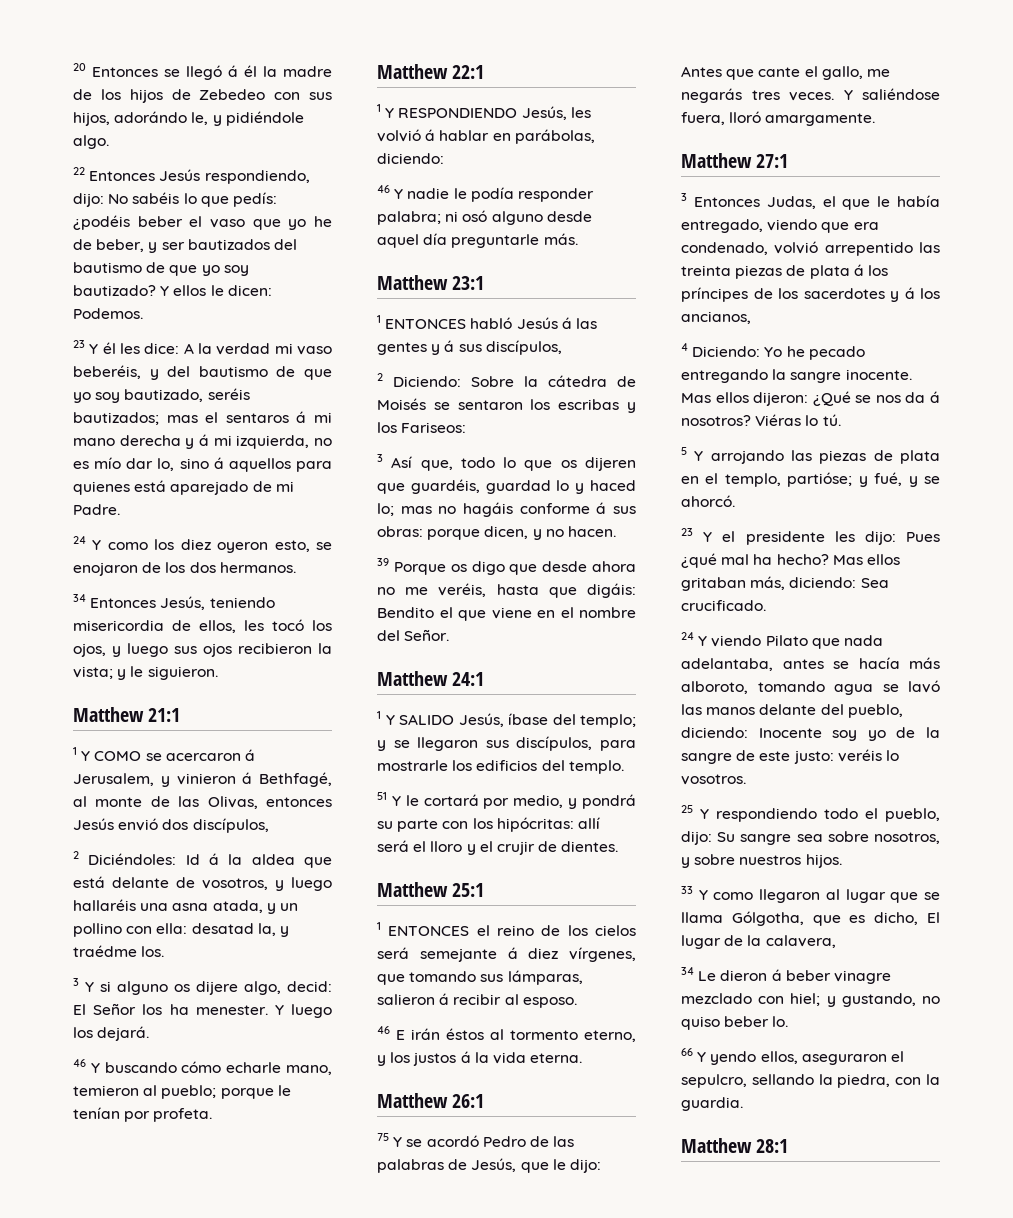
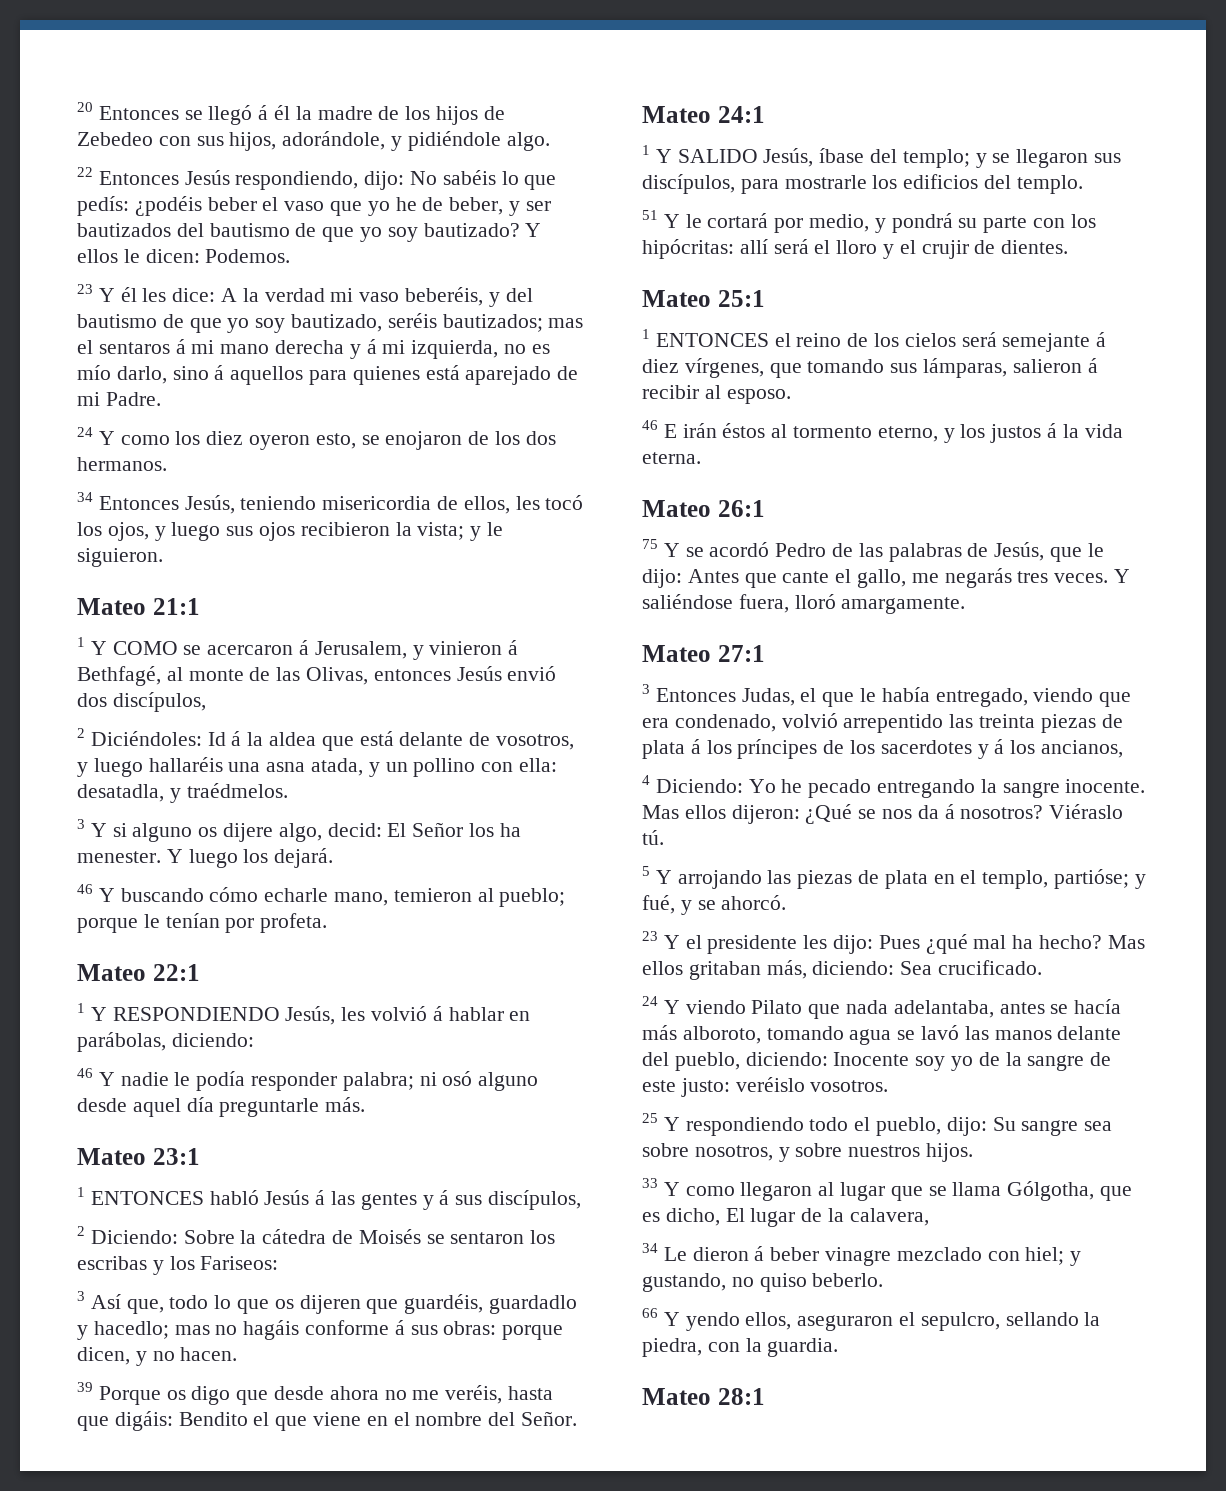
- 20 Entonces se llegó á él la madre de los hijos de Zebedeo con sus hijos, adorándo le, y pidiéndole algo.
+ 20 Entonces se llegó á él la madre de los hijos de Zebedeo con sus hijos, adorándole, y pidiéndole algo.
- 23 Y él les dice: A la verdad mi vaso beberéis, y del bautismo de que yo soy bautizado, seréis bautizados; mas el sentaros á mi mano derecha y á mi izquierda, no es mío dar lo, sino á aquellos para quienes está aparejado de mi Padre.
+ 23 Y él les dice: A la verdad mi vaso beberéis, y del bautismo de que yo soy bautizado, seréis bautizados; mas el sentaros á mi mano derecha y á mi izquierda, no es mío darlo, sino á aquellos para quienes está aparejado de mi Padre.
- Matthew 21:1
+ Mateo 21:1
- 2 Diciéndoles: Id á la aldea que está delante de vosotros, y luego hallaréis una asna atada, y un pollino con ella: desatad la, y traédme los.
+ 2 Diciéndoles: Id á la aldea que está delante de vosotros, y luego hallaréis una asna atada, y un pollino con ella: desatadla, y traédmelos.
- Matthew 22:1
+ Mateo 22:1
- Matthew 23:1
+ Mateo 23:1
- 3 Así que, todo lo que os dijeren que guardéis, guardad lo y haced lo; mas no hagáis conforme á sus obras: porque dicen, y no hacen.
+ 3 Así que, todo lo que os dijeren que guardéis, guardadlo y hacedlo; mas no hagáis conforme á sus obras: porque dicen, y no hacen.
- Matthew 24:1
+ Mateo 24:1
- Matthew 25:1
+ Mateo 25:1
- Matthew 26:1
+ Mateo 26:1
- Matthew 27:1
+ Mateo 27:1
- Viéras lo tú.
+ Viéraslo tú.
- 24 Y viendo Pilato que nada adelantaba, antes se hacía más alboroto, tomando agua se lavó las manos delante del pueblo, diciendo: Inocente soy yo de la sangre de este justo: veréis lo vosotros.
+ 24 Y viendo Pilato que nada adelantaba, antes se hacía más alboroto, tomando agua se lavó las manos delante del pueblo, diciendo: Inocente soy yo de la sangre de este justo: veréislo vosotros.
- 34 Le dieron á beber vinagre mezclado con hiel; y gustando, no quiso beber lo.
+ 34 Le dieron á beber vinagre mezclado con hiel; y gustando, no quiso beberlo.
- Matthew 28:1
+ Mateo 28:1

